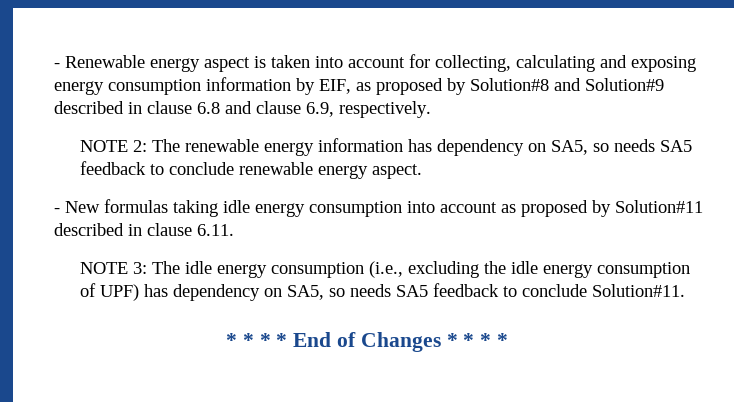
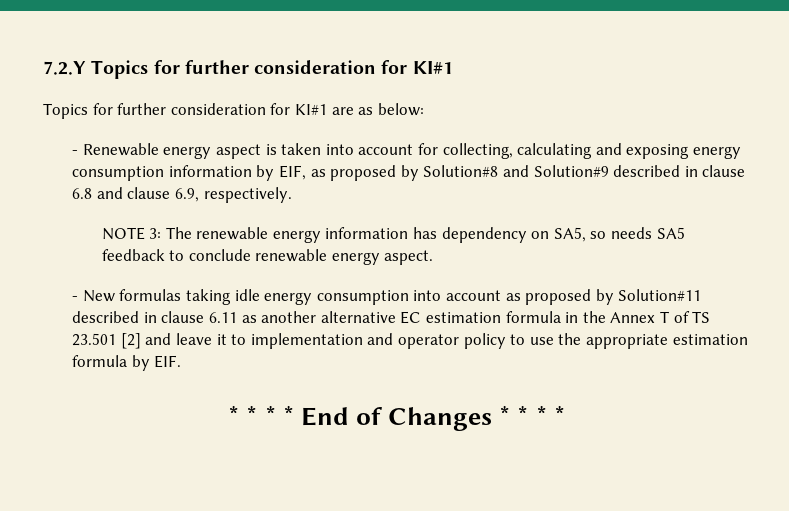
+ 7.2.Y Topics for further consideration for KI#1
+ Topics for further consideration for KI#1 are as below:
- NOTE 2: The renewable energy information has dependency on SA5, so needs SA5 feedback to conclude renewable energy aspect.
+ NOTE 3: The renewable energy information has dependency on SA5, so needs SA5 feedback to conclude renewable energy aspect.
- - New formulas taking idle energy consumption into account as proposed by Solution#11 described in clause 6.11.
- NOTE 3: The idle energy consumption (i.e., excluding the idle energy consumption of UPF) has dependency on SA5, so needs SA5 feedback to conclude Solution#11.
+ - New formulas taking idle energy consumption into account as proposed by Solution#11 described in clause 6.11 as another alternative EC estimation formula in the Annex T of TS 23.501 [2] and leave it to implementation and operator policy to use the appropriate estimation formula by EIF.

